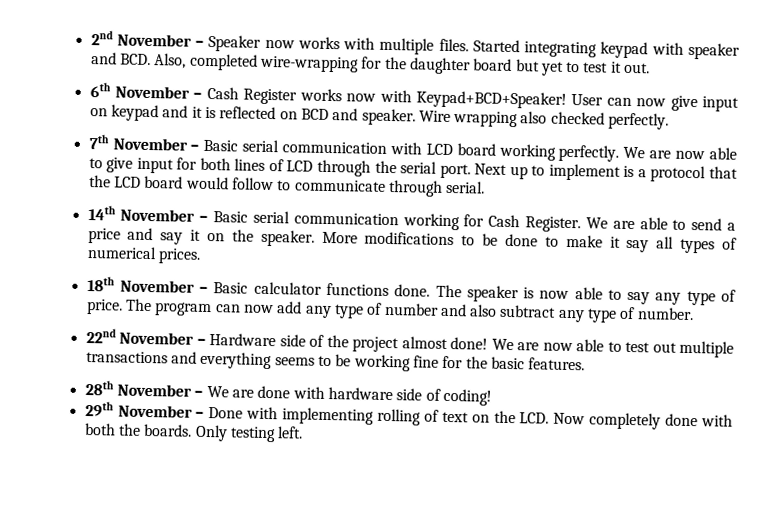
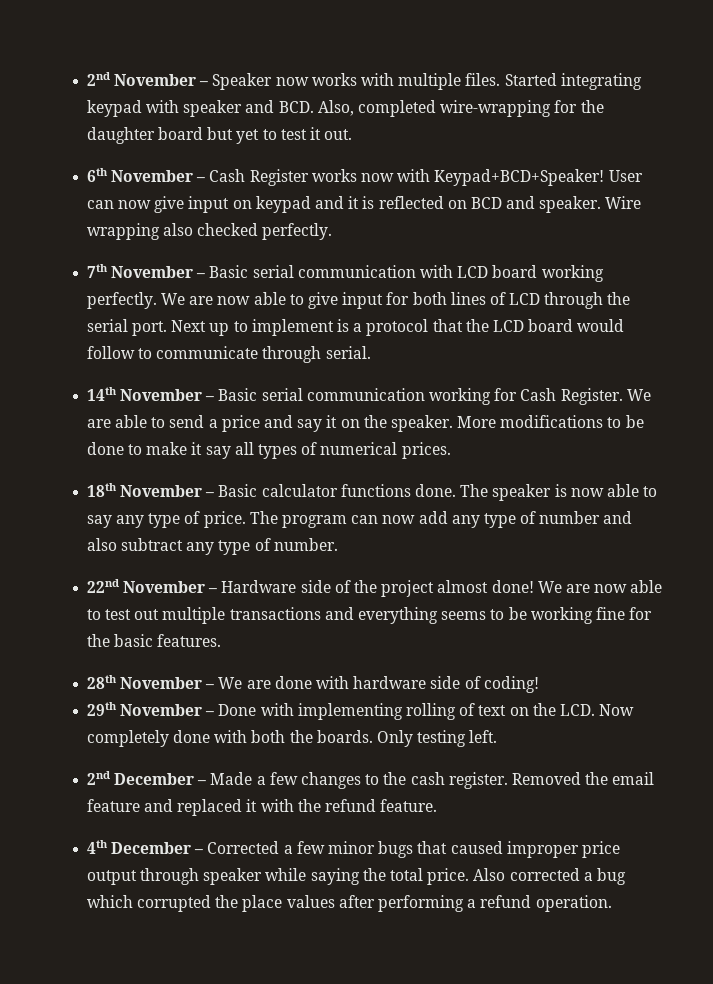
+ 2nd December – Made a few changes to the cash register. Removed the email feature and replaced it with the refund feature.
+ 4th December – Corrected a few minor bugs that caused improper price output through speaker while saying the total price. Also corrected a bug which corrupted the place values after performing a refund operation.

